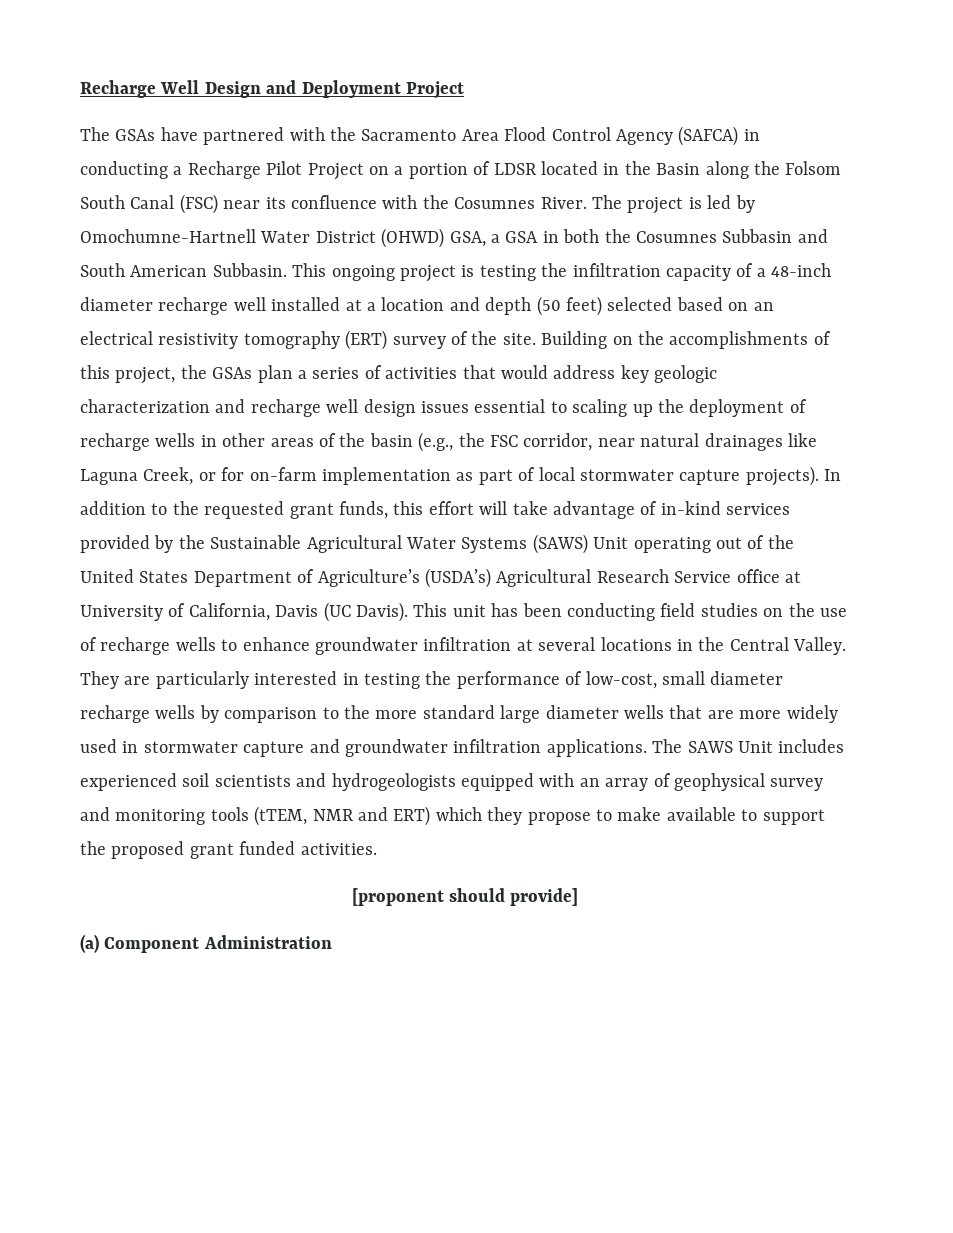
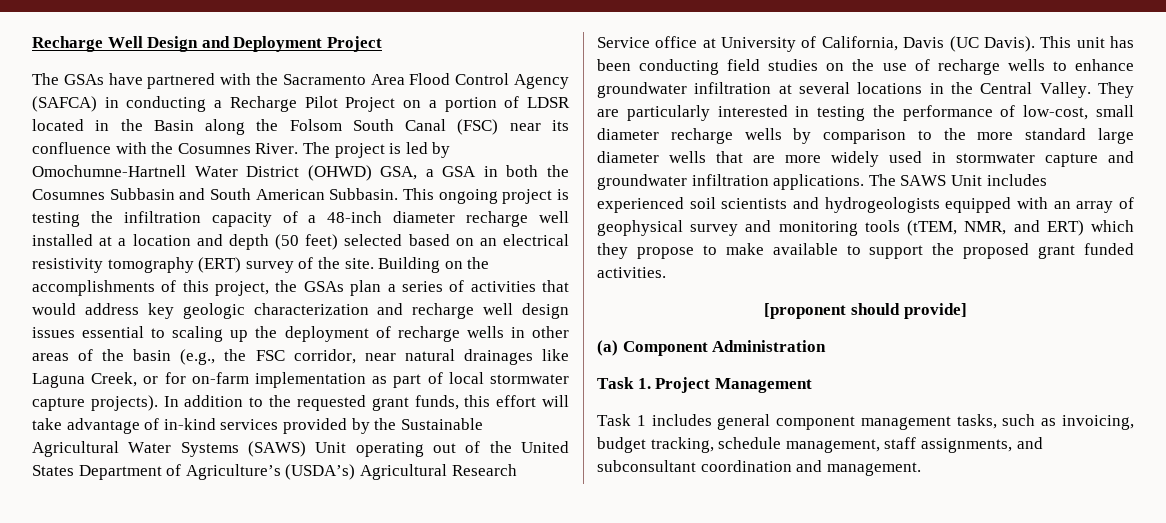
- The SAWS Unit includes experienced soil scientists and hydrogeologists equipped with an array of geophysical survey and monitoring tools (tTEM, NMR and ERT) which they propose to make available to support the proposed grant funded activities.
+ The SAWS Unit includes experienced soil scientists and hydrogeologists equipped with an array of geophysical survey and monitoring tools (tTEM, NMR, and ERT) which they propose to make available to support the proposed grant funded activities.
+ Task 1. Project Management
+ Task 1 includes general component management tasks, such as invoicing, budget tracking, schedule management, staff assignments, and subconsultant coordination and management.

